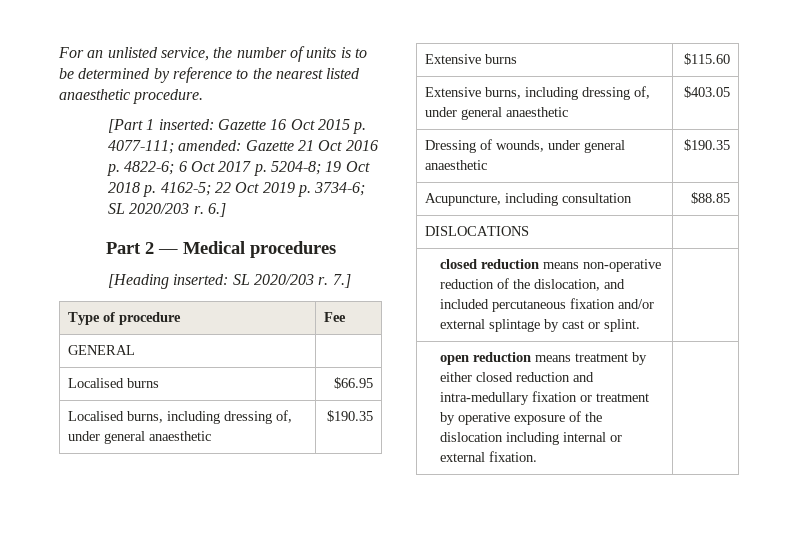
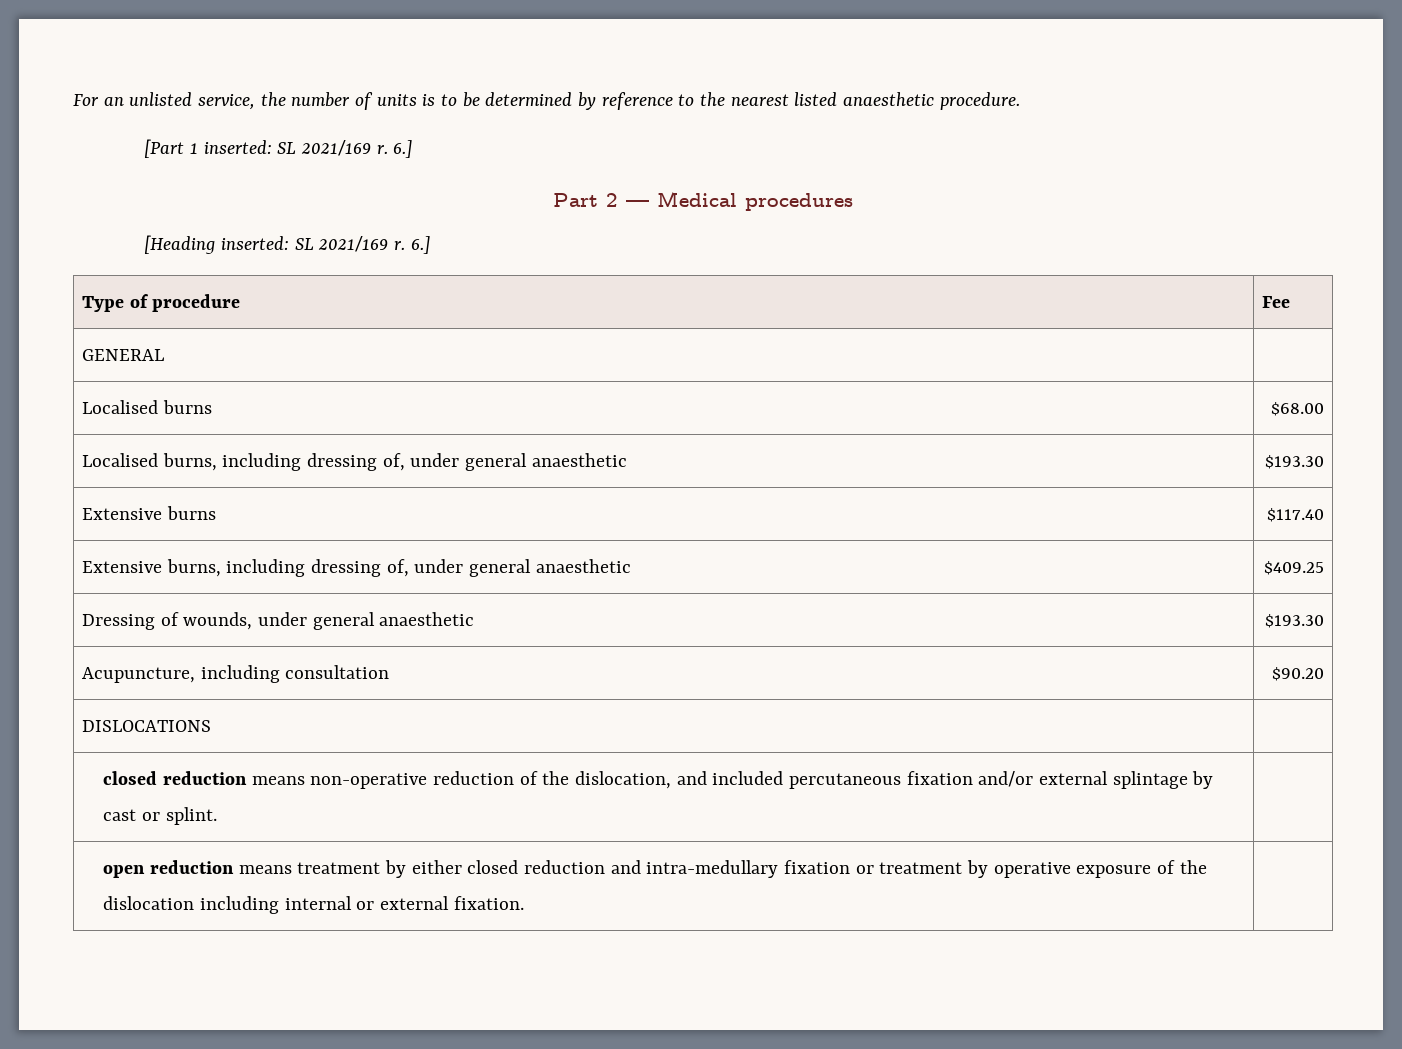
- [Part 1 inserted: Gazette 16 Oct 2015 p. 4077-111; amended: Gazette 21 Oct 2016 p. 4822-6; 6 Oct 2017 p. 5204-8; 19 Oct 2018 p. 4162-5; 22 Oct 2019 p. 3734-6; SL 2020/203 r.
+ [Part 1 inserted: SL 2021/169 r.
- [Heading inserted: SL 2020/203 r. 7.]
+ [Heading inserted: SL 2021/169 r. 6.]
- Localised burns | $66.95
+ Localised burns | $68.00
- Localised burns, including dressing of, under general anaesthetic | $190.35
+ Localised burns, including dressing of, under general anaesthetic | $193.30
- Extensive burns | $115.60
+ Extensive burns | $117.40
- Extensive burns, including dressing of, under general anaesthetic | $403.05
+ Extensive burns, including dressing of, under general anaesthetic | $409.25
- Dressing of wounds, under general anaesthetic | $190.35
+ Dressing of wounds, under general anaesthetic | $193.30
- Acupuncture, including consultation | $88.85
+ Acupuncture, including consultation | $90.20

